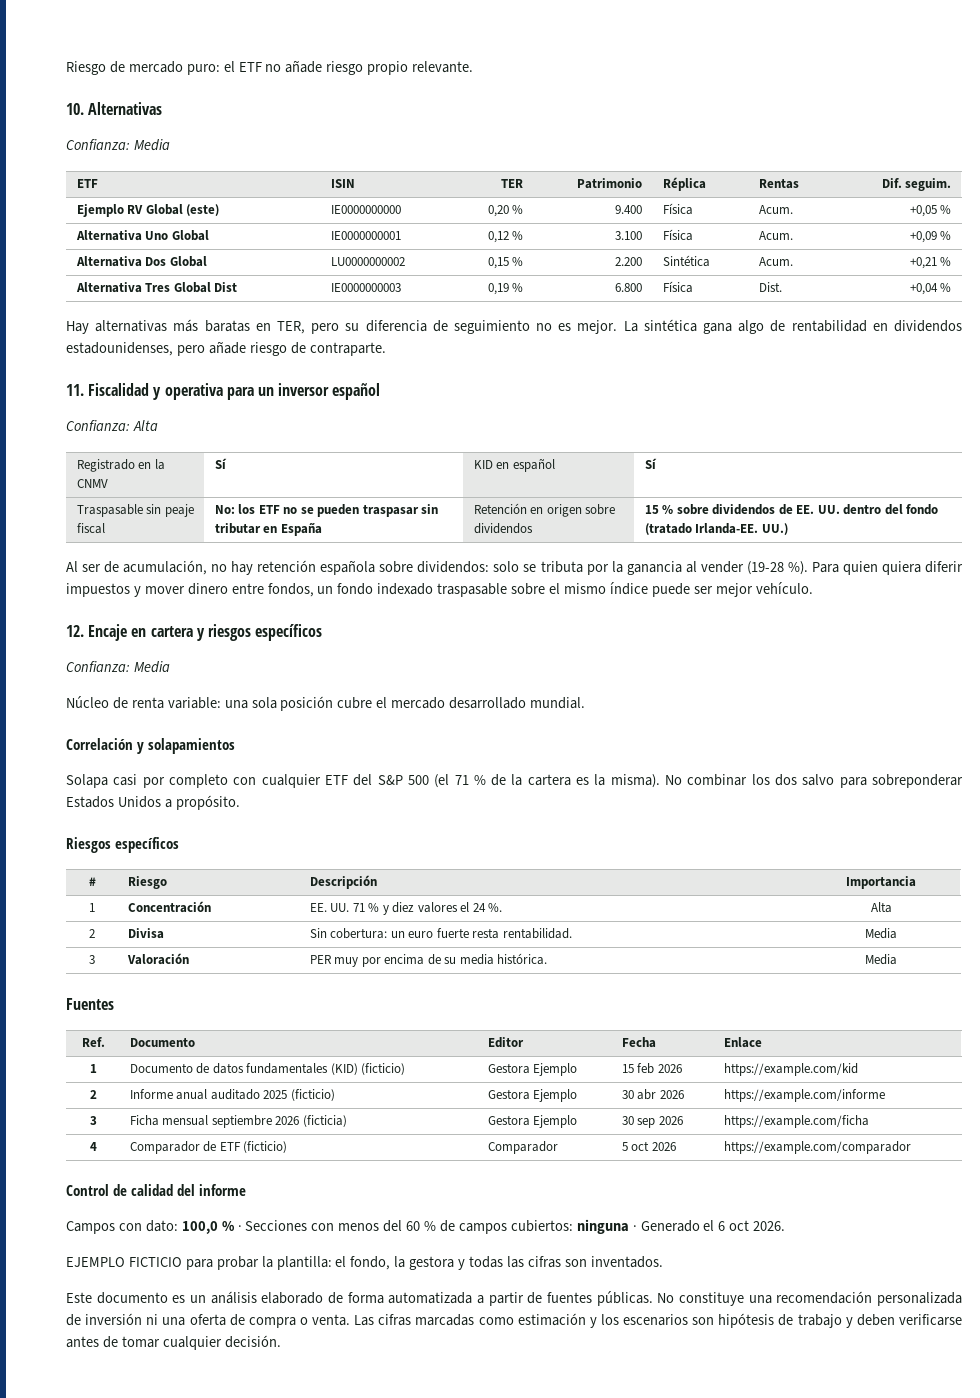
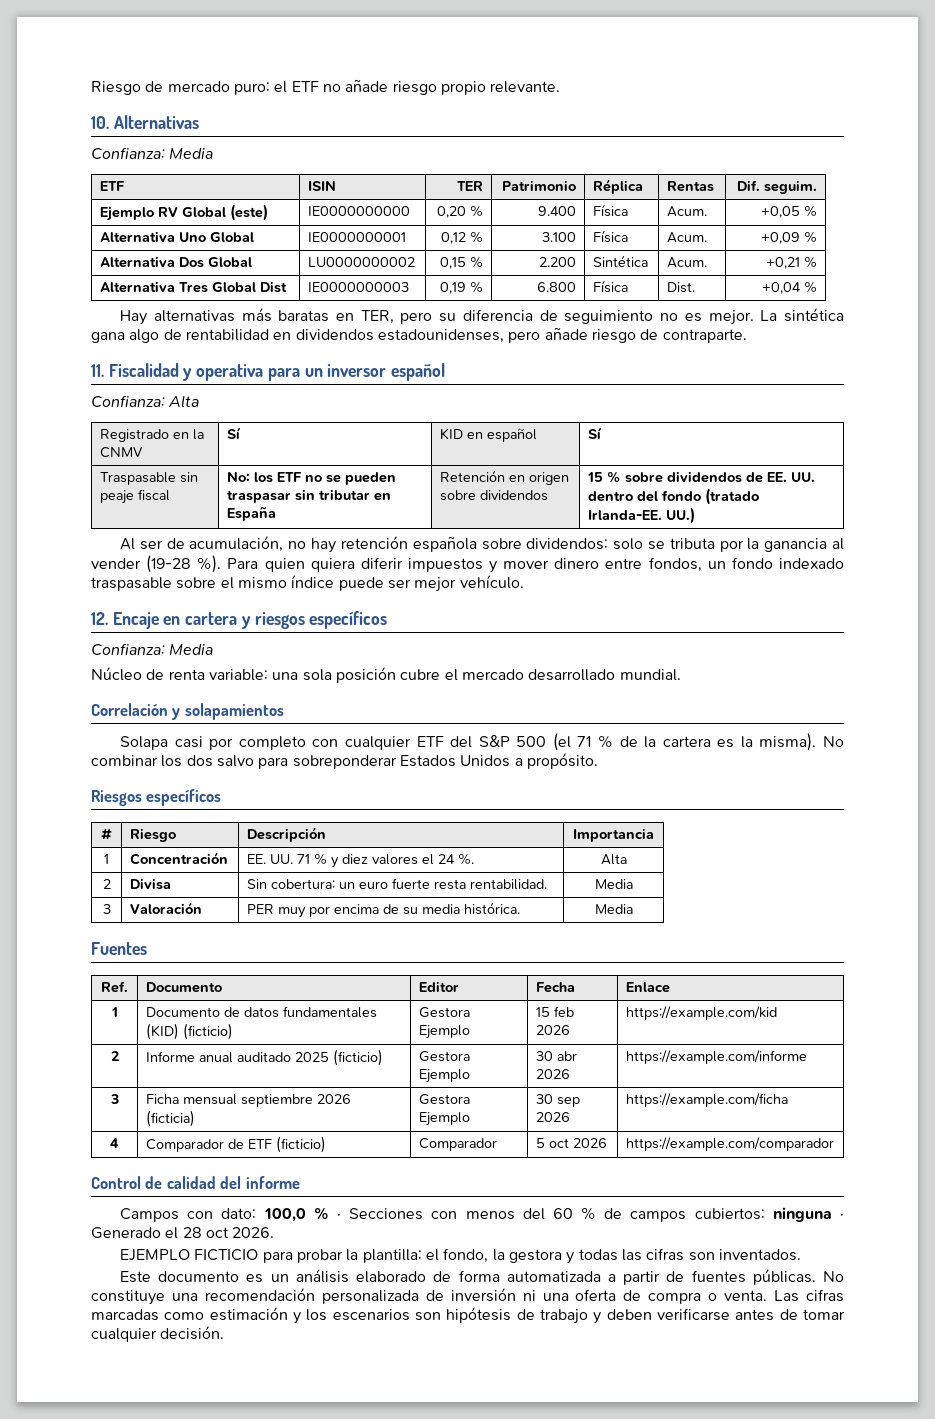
- Campos con dato: 100,0 % · Secciones con menos del 60 % de campos cubiertos: ninguna · Generado el 6 oct 2026.
+ Campos con dato: 100,0 % · Secciones con menos del 60 % de campos cubiertos: ninguna · Generado el 28 oct 2026.

